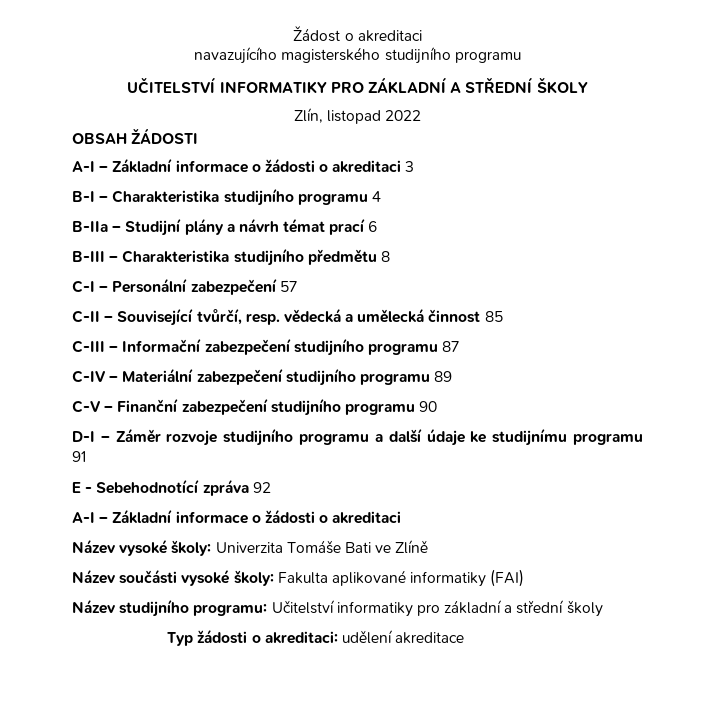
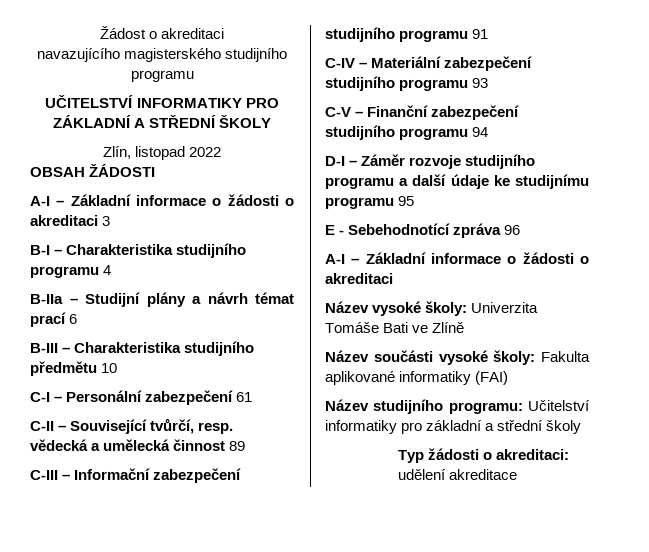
- B-III – Charakteristika studijního předmětu 8
+ B-III – Charakteristika studijního předmětu 10
- C-I – Personální zabezpečení 57
+ C-I – Personální zabezpečení 61
- C-II – Související tvůrčí, resp. vědecká a umělecká činnost 85
+ C-II – Související tvůrčí, resp. vědecká a umělecká činnost 89
- C-III – Informační zabezpečení studijního programu 87
+ C-III – Informační zabezpečení studijního programu 91
- C-IV – Materiální zabezpečení studijního programu 89
+ C-IV – Materiální zabezpečení studijního programu 93
- C-V – Finanční zabezpečení studijního programu 90
+ C-V – Finanční zabezpečení studijního programu 94
- D-I – Záměr rozvoje studijního programu a další údaje ke studijnímu programu 91
+ D-I – Záměr rozvoje studijního programu a další údaje ke studijnímu programu 95
- E - Sebehodnotící zpráva 92
+ E - Sebehodnotící zpráva 96

